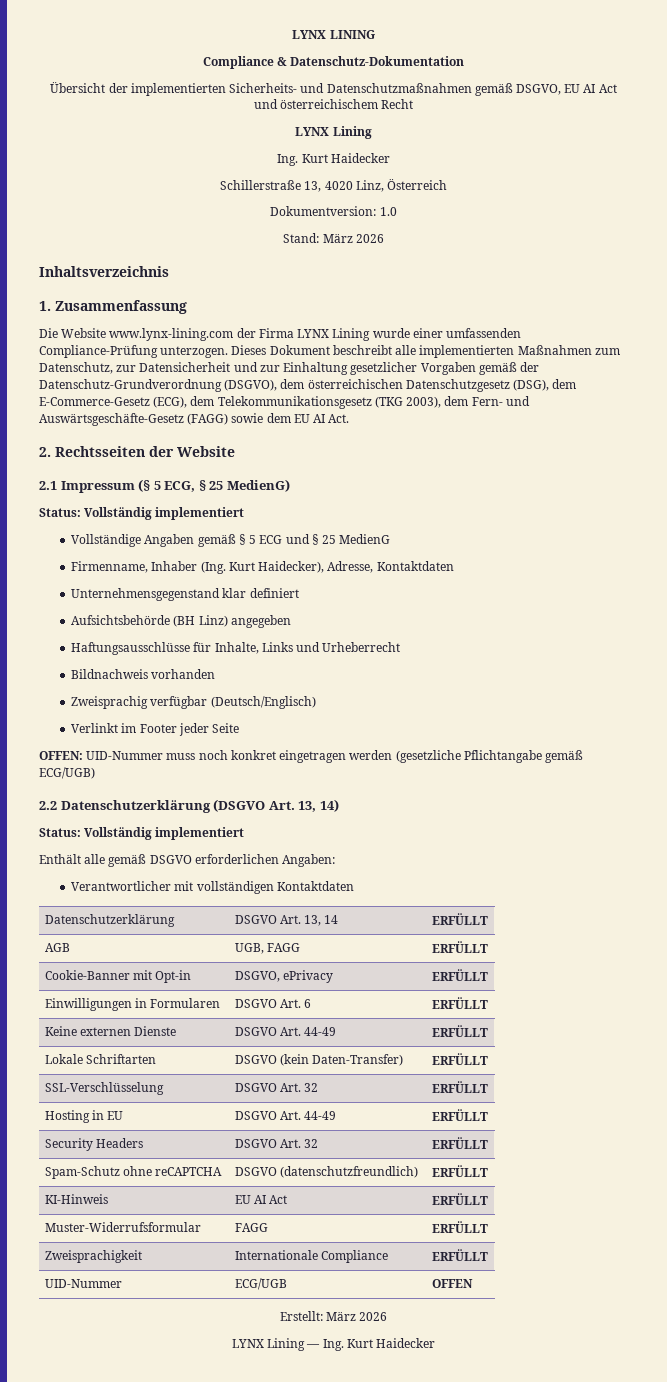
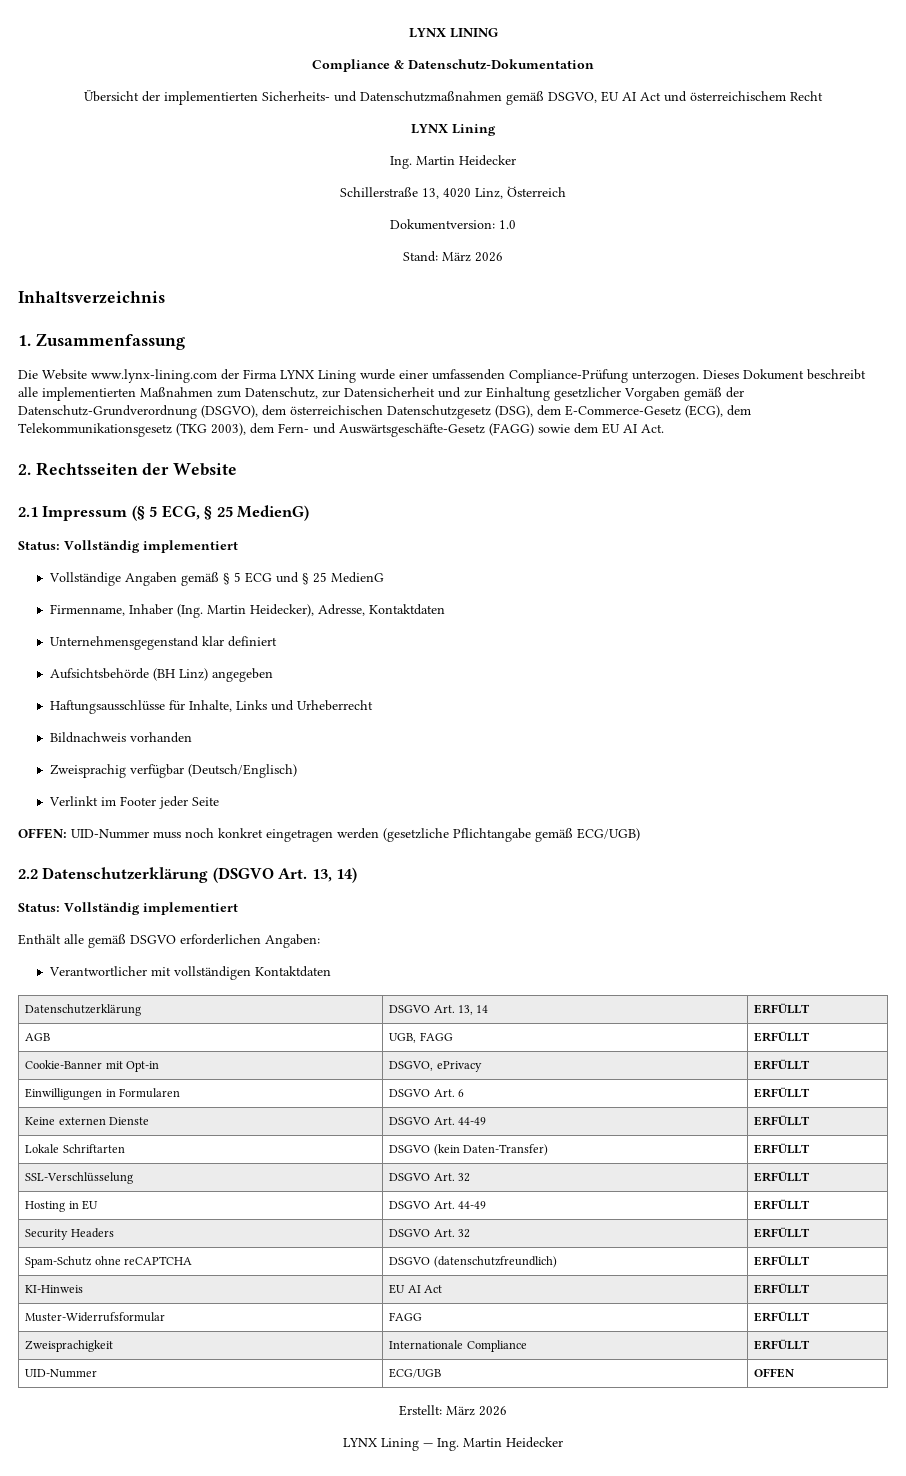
  Übersicht der implementierten Sicherheits- und Datenschutzmaßnahmen gemäß DSGVO, EU AI Act und österreichischem Recht
  LYNX Lining
- Ing. Kurt Haidecker
+ Ing. Martin Heidecker
- Firmenname, Inhaber (Ing. Kurt Haidecker), Adresse, Kontaktdaten
+ Firmenname, Inhaber (Ing. Martin Heidecker), Adresse, Kontaktdaten
- LYNX Lining — Ing. Kurt Haidecker
+ LYNX Lining — Ing. Martin Heidecker

